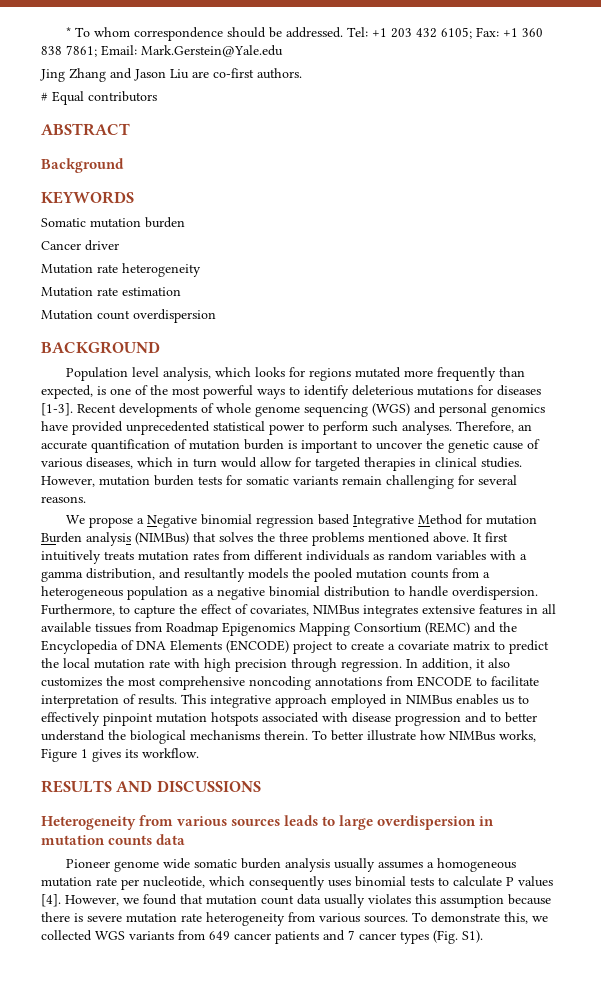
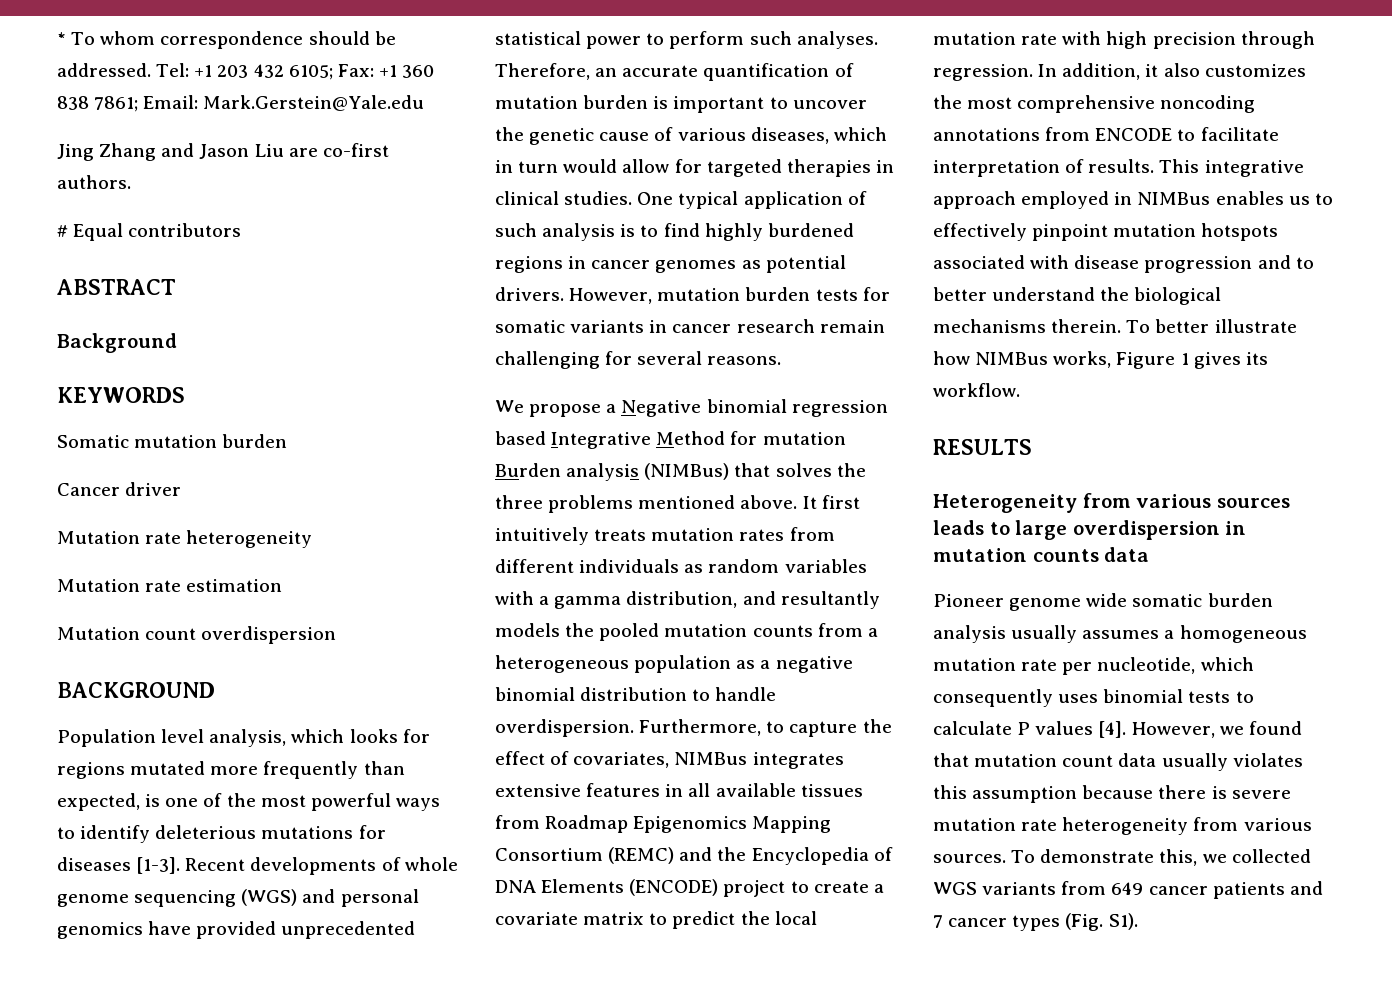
+ One typical application of such analysis is to find highly burdened regions in cancer genomes as potential drivers.
- However, mutation burden tests for somatic variants remain challenging for several reasons.
+ However, mutation burden tests for somatic variants in cancer research remain challenging for several reasons.
- RESULTS AND DISCUSSIONS
+ RESULTS

